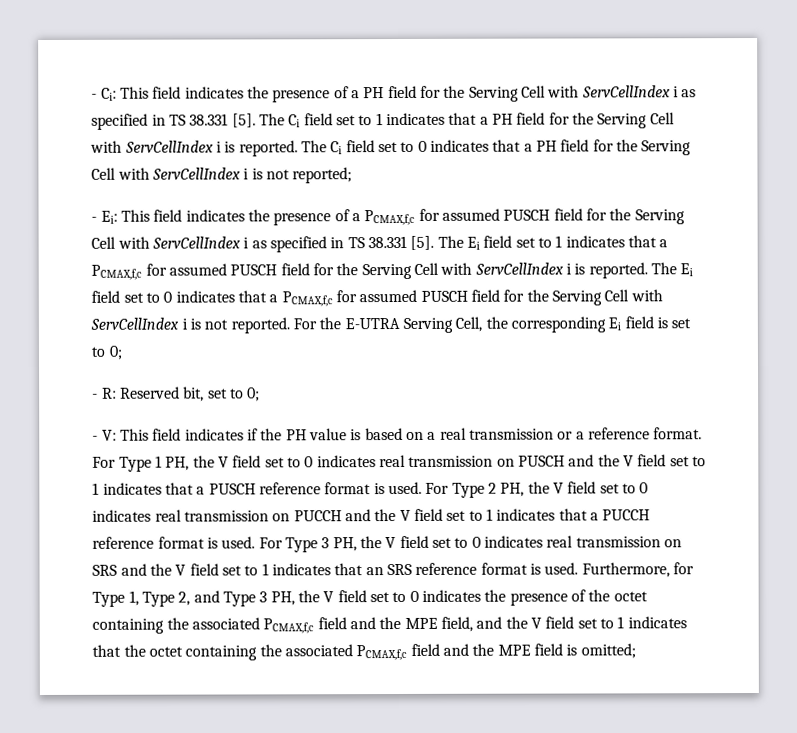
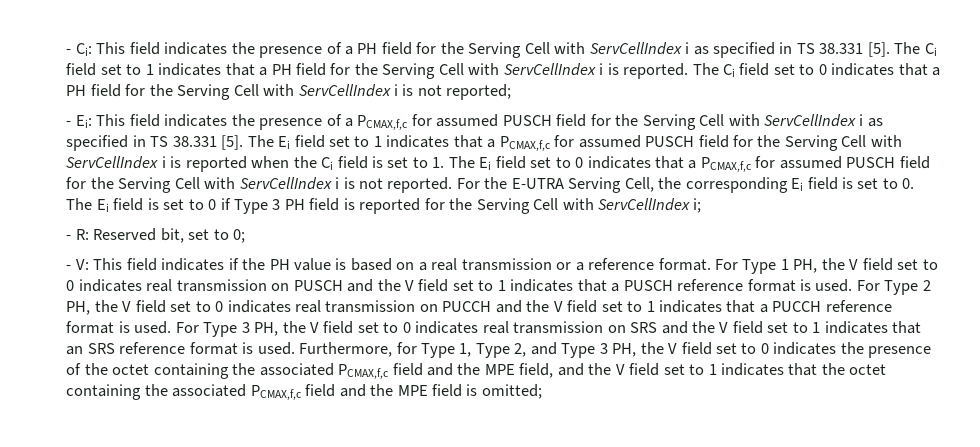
- The Ei field set to 1 indicates that a PCMAX,f,c for assumed PUSCH field for the Serving Cell with ServCellIndex i is reported. The Ei field set to 0 indicates that a PCMAX,f,c for assumed PUSCH field for the Serving Cell with ServCellIndex i is not reported.
+ The Ei field set to 1 indicates that a PCMAX,f,c for assumed PUSCH field for the Serving Cell with ServCellIndex i is reported when the Ci field is set to 1. The Ei field set to 0 indicates that a PCMAX,f,c for assumed PUSCH field for the Serving Cell with ServCellIndex i is not reported.
- For the E-UTRA Serving Cell, the corresponding Ei field is set to 0;
+ For the E-UTRA Serving Cell, the corresponding Ei field is set to 0. The Ei field is set to 0 if Type 3 PH field is reported for the Serving Cell with ServCellIndex i;

